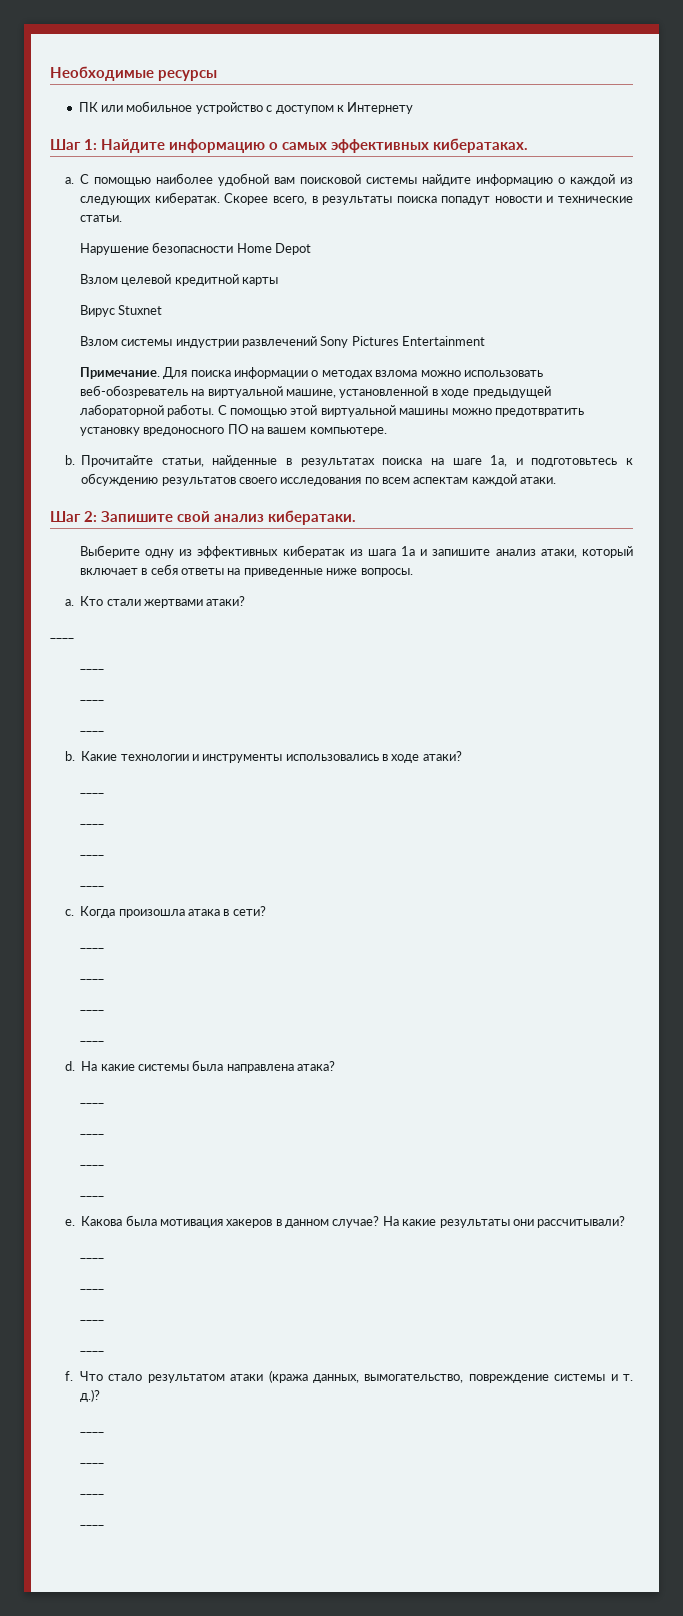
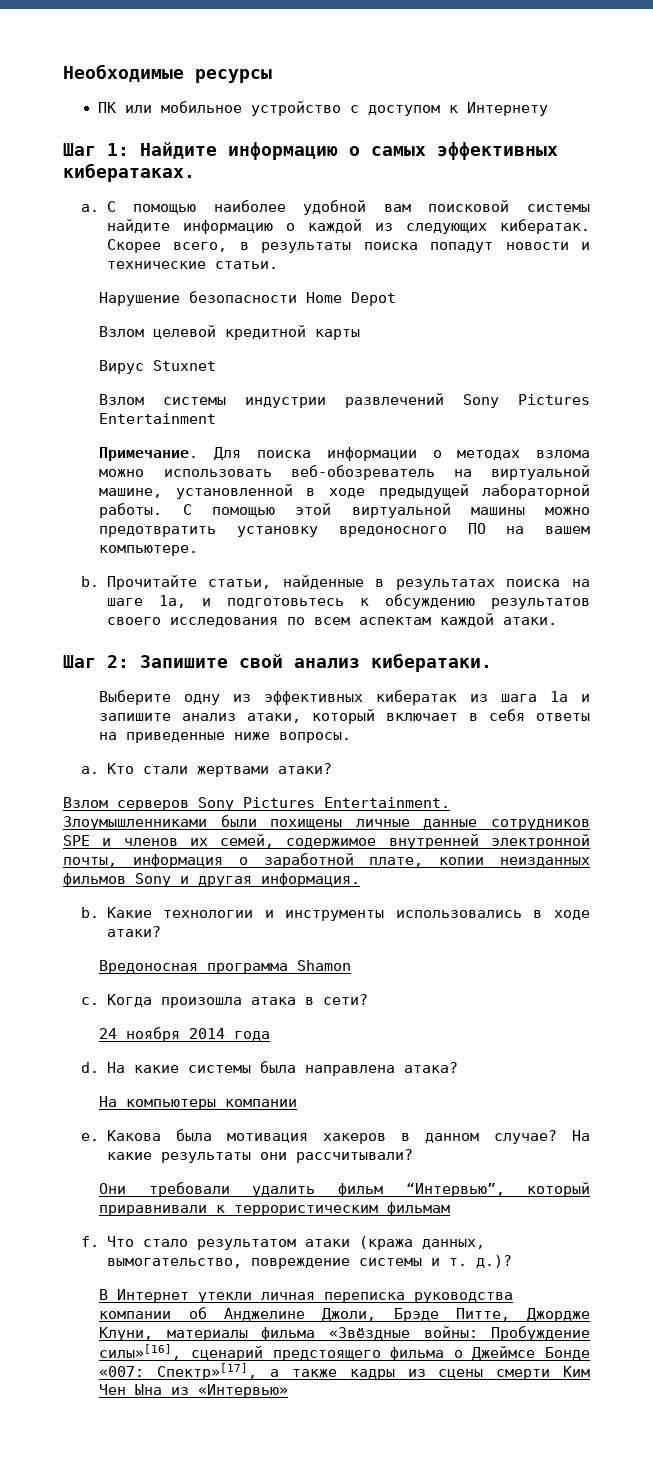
  Кто стали жертвами атаки?
- ____
- ____
- ____
- ____
+ Взлом серверов Sony Pictures Entertainment. Злоумышленниками были похищены личные данные сотрудников SPE и членов их семей, содержимое внутренней электронной почты, информация о заработной плате, копии неизданных фильмов Sony и другая информация.
  Какие технологии и инструменты использовались в ходе атаки?
- ____
- ____
- ____
- ____
+ Вредоносная программа Shamon
  Когда произошла атака в сети?
- ____
- ____
- ____
- ____
+ 24 ноября 2014 года
  На какие системы была направлена атака?
- ____
- ____
- ____
- ____
+ На компьютеры компании
  На какие результаты они рассчитывали?
- ____
- ____
- ____
- ____
+ Они требовали удалить фильм “Интервью”, который приравнивали к террористическим фильмам
  Что стало результатом атаки (кража данных, вымогательство, повреждение системы и т. д.)?
- ____
- ____
- ____
- ____
+ В Интернет утекли личная переписка руководства компании об Анджелине Джоли, Брэде Питте, Джордже Клуни, материалы фильма «Звёздные войны: Пробуждение силы»[16], сценарий предстоящего фильма о Джеймсе Бонде «007: Спектр»[17], а также кадры из сцены смерти Ким Чен Ына из «Интервью»

